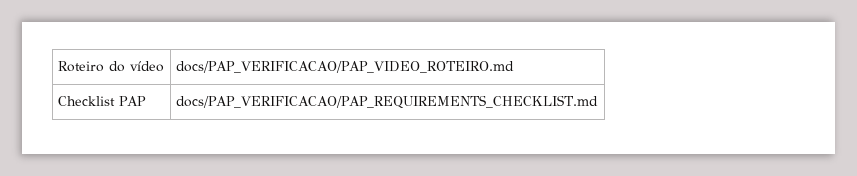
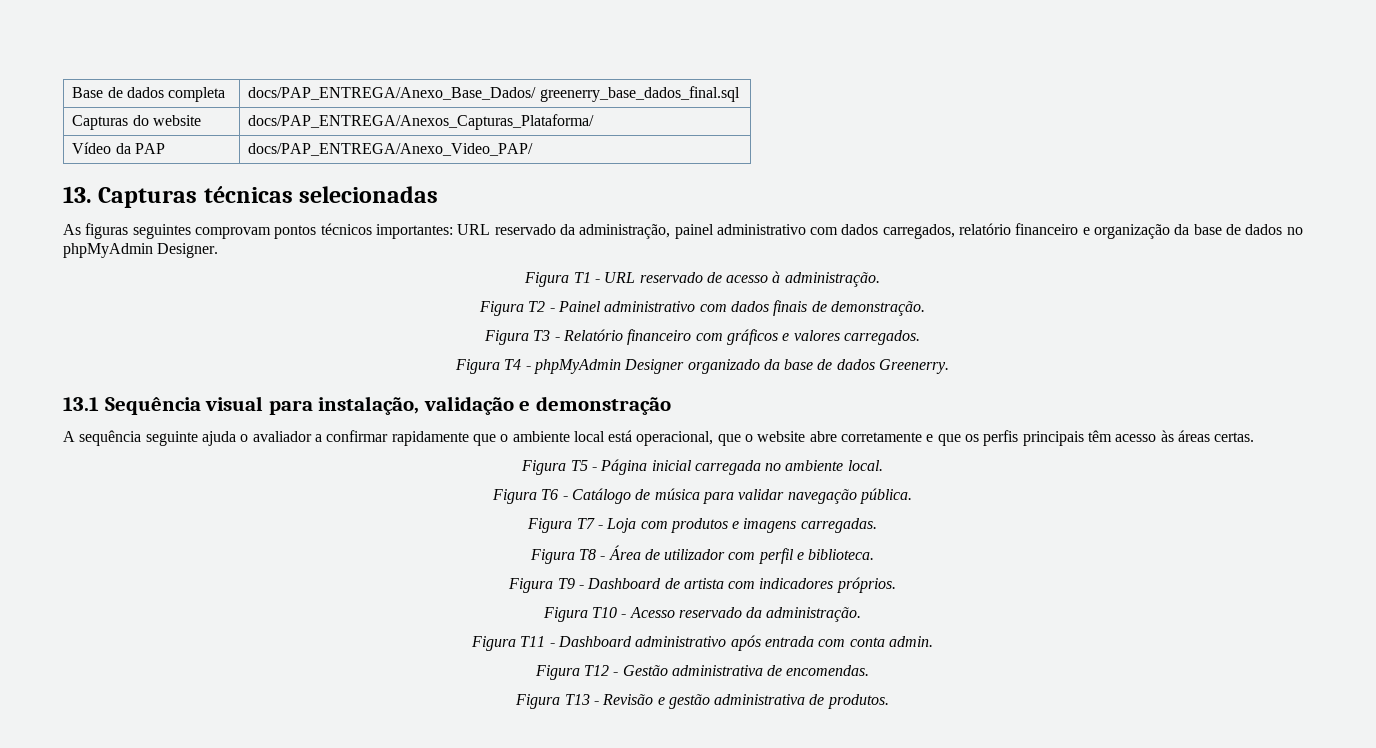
- Roteiro do vídeo | docs/PAP_VERIFICACAO/PAP_VIDEO_ROTEIRO.md
- Checklist PAP | docs/PAP_VERIFICACAO/PAP_REQUIREMENTS_CHECKLIST.md
+ Base de dados completa | docs/PAP_ENTREGA/Anexo_Base_Dados/ greenerry_base_dados_final.sql
+ Capturas do website | docs/PAP_ENTREGA/Anexos_Capturas_Plataforma/
+ Vídeo da PAP | docs/PAP_ENTREGA/Anexo_Video_PAP/
+ 13. Capturas técnicas selecionadas
+ As figuras seguintes comprovam pontos técnicos importantes: URL reservado da administração, painel administrativo com dados carregados, relatório financeiro e organização da base de dados no phpMyAdmin Designer.
+ Figura T1 - URL reservado de acesso à administração.
+ Figura T2 - Painel administrativo com dados finais de demonstração.
+ Figura T3 - Relatório financeiro com gráficos e valores carregados.
+ Figura T4 - phpMyAdmin Designer organizado da base de dados Greenerry.
+ 13.1 Sequência visual para instalação, validação e demonstração
+ A sequência seguinte ajuda o avaliador a confirmar rapidamente que o ambiente local está operacional, que o website abre corretamente e que os perfis principais têm acesso às áreas certas.
+ Figura T5 - Página inicial carregada no ambiente local.
+ Figura T6 - Catálogo de música para validar navegação pública.
+ Figura T7 - Loja com produtos e imagens carregadas.
+ Figura T8 - Área de utilizador com perfil e biblioteca.
+ Figura T9 - Dashboard de artista com indicadores próprios.
+ Figura T10 - Acesso reservado da administração.
+ Figura T11 - Dashboard administrativo após entrada com conta admin.
+ Figura T12 - Gestão administrativa de encomendas.
+ Figura T13 - Revisão e gestão administrativa de produtos.

